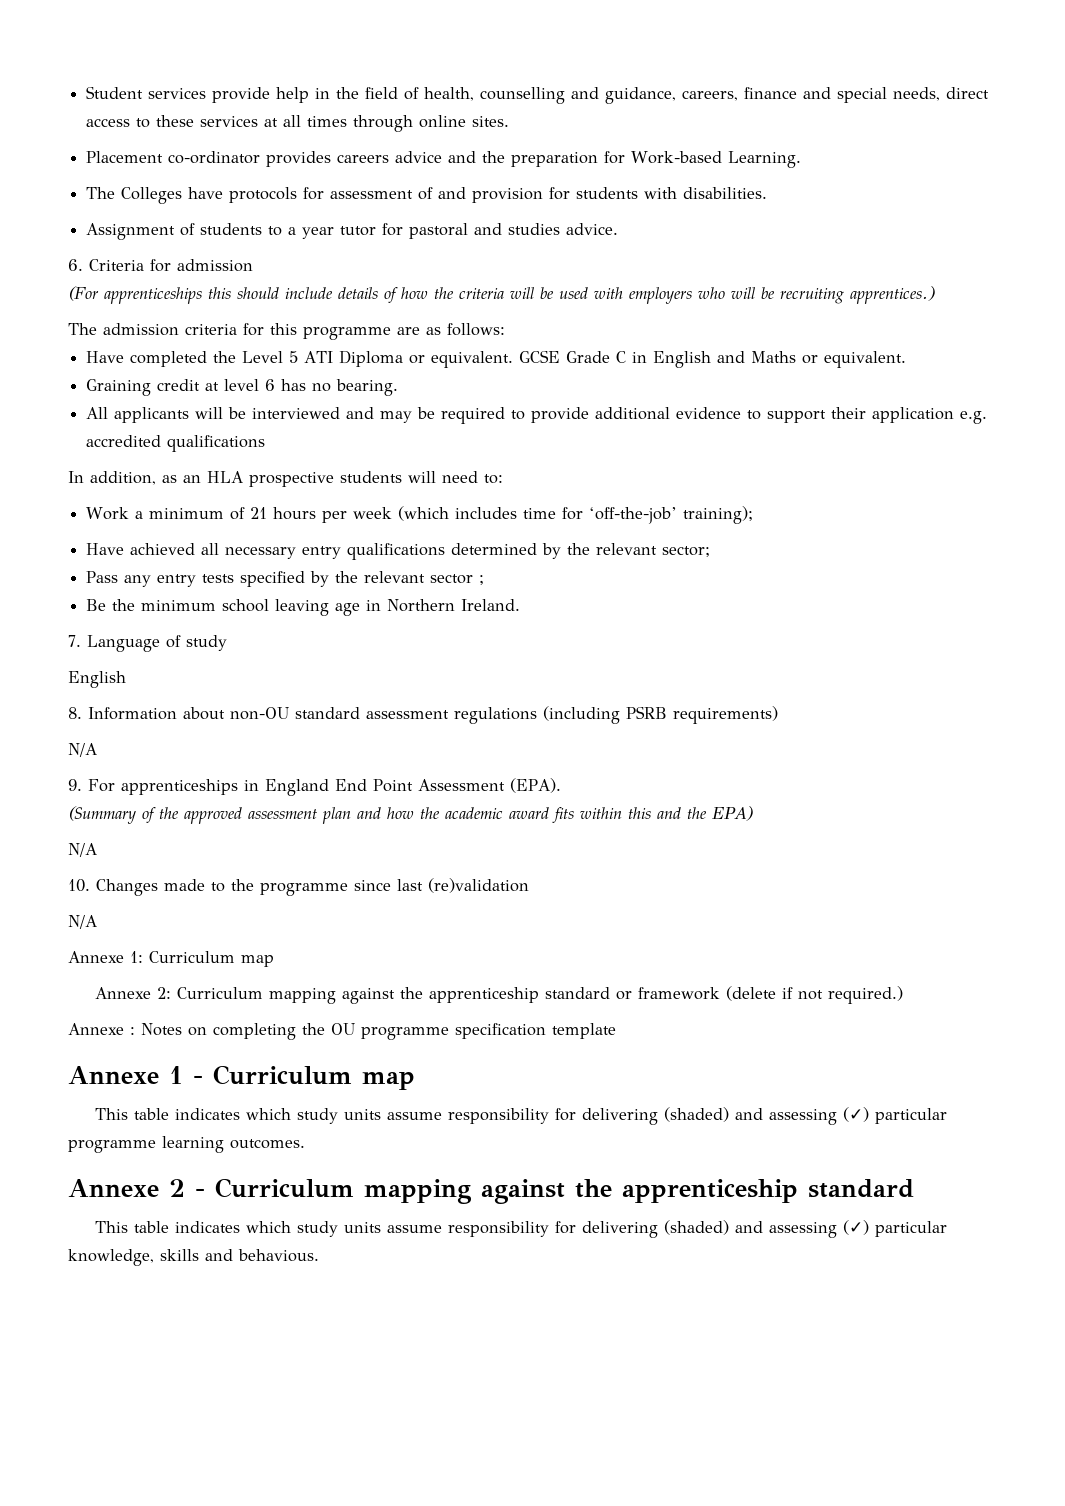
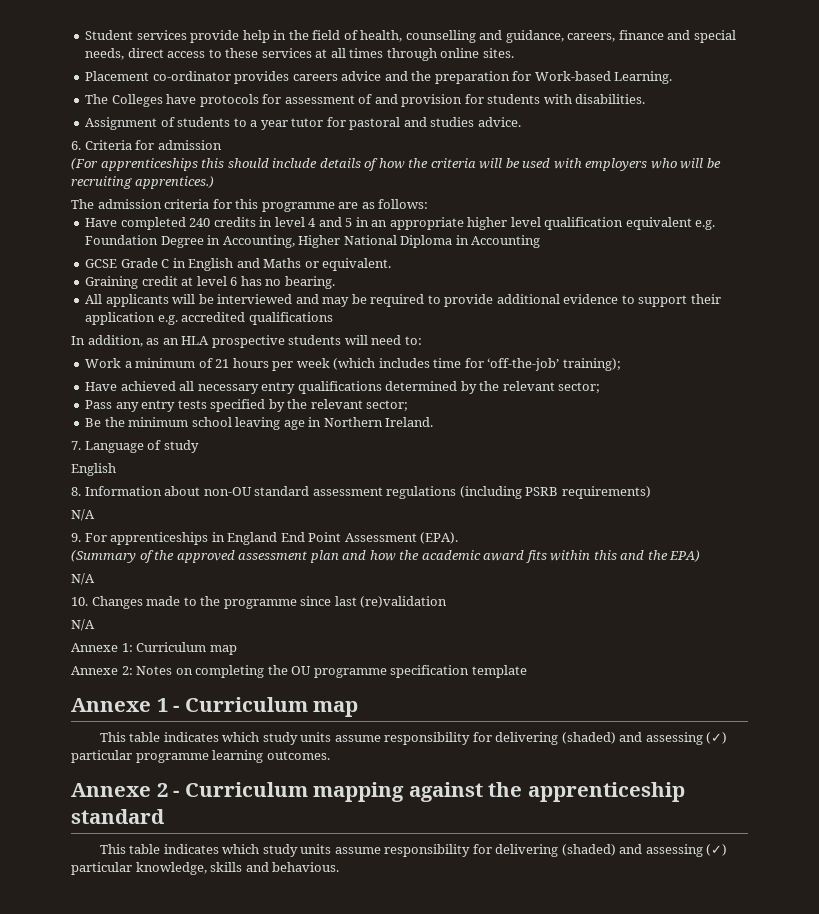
- Have completed the Level 5 ATI Diploma or equivalent. GCSE Grade C in English and Maths or equivalent.
+ Have completed 240 credits in level 4 and 5 in an appropriate higher level qualification equivalent e.g. Foundation Degree in Accounting, Higher National Diploma in Accounting
+ GCSE Grade C in English and Maths or equivalent.
- Pass any entry tests specified by the relevant sector ;
+ Pass any entry tests specified by the relevant sector;
- Annexe 2: Curriculum mapping against the apprenticeship standard or framework (delete if not required.)
- Annexe : Notes on completing the OU programme specification template
+ Annexe 2: Notes on completing the OU programme specification template

